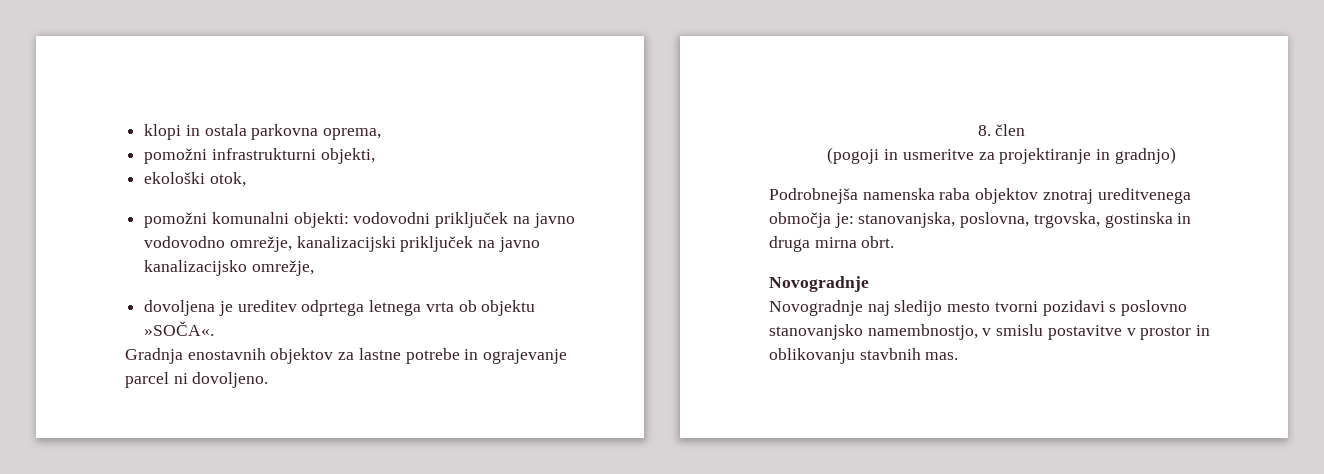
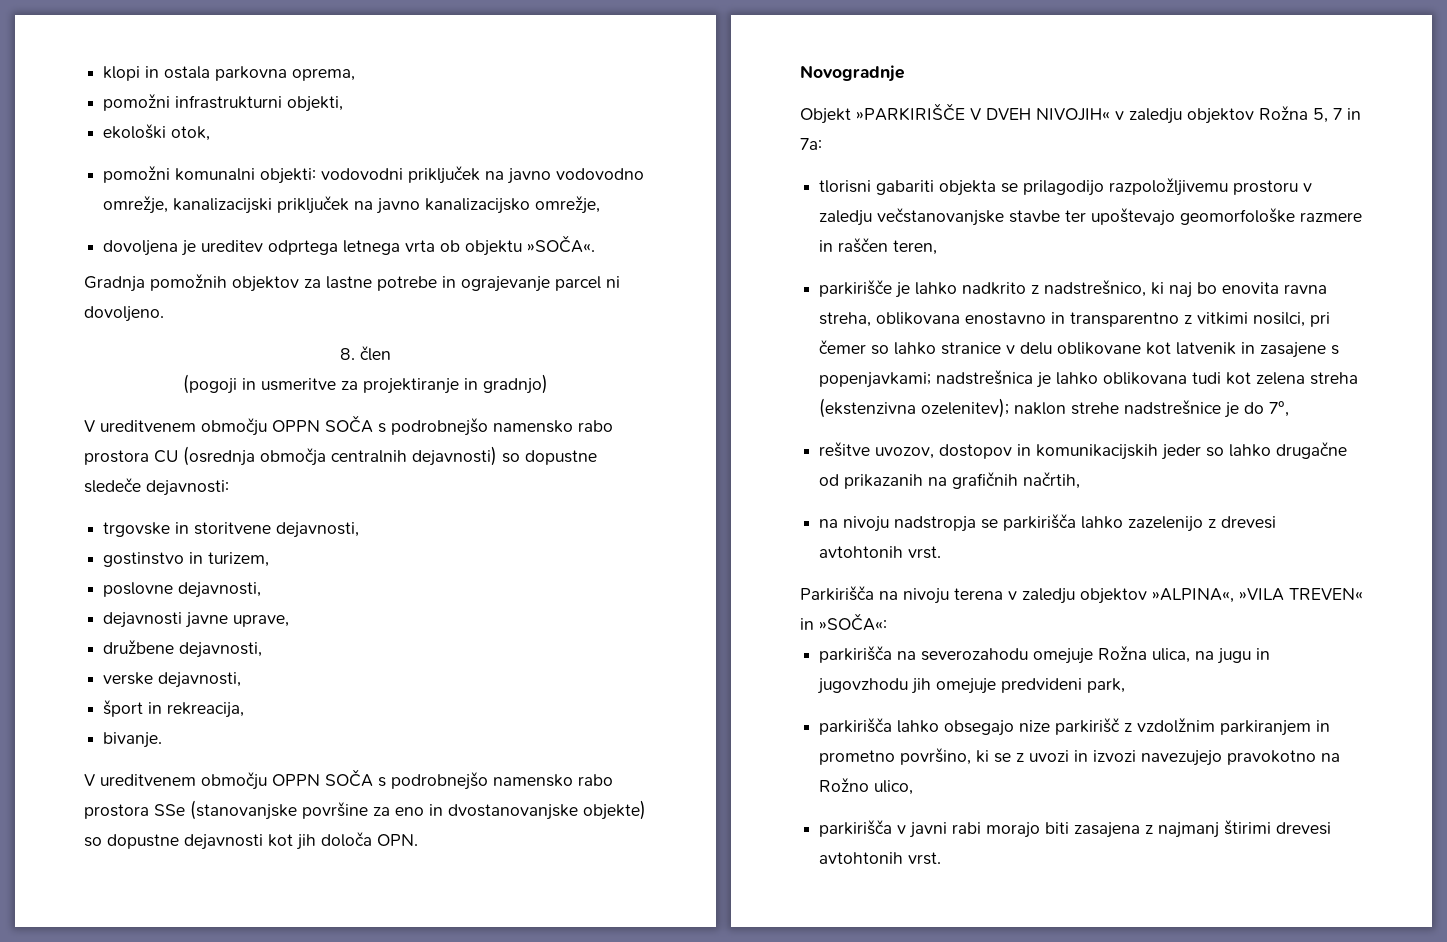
- Gradnja enostavnih objektov za lastne potrebe in ograjevanje parcel ni dovoljeno.
+ Gradnja pomožnih objektov za lastne potrebe in ograjevanje parcel ni dovoljeno.
- Podrobnejša namenska raba objektov znotraj ureditvenega območja je: stanovanjska, poslovna, trgovska, gostinska in druga mirna obrt.
+ V ureditvenem območju OPPN SOČA s podrobnejšo namensko rabo prostora CU (osrednja območja centralnih dejavnosti) so dopustne sledeče dejavnosti:
+ trgovske in storitvene dejavnosti,
+ gostinstvo in turizem,
+ poslovne dejavnosti,
+ dejavnosti javne uprave,
+ družbene dejavnosti,
+ verske dejavnosti,
+ šport in rekreacija,
+ bivanje.
+ V ureditvenem območju OPPN SOČA s podrobnejšo namensko rabo prostora SSe (stanovanjske površine za eno in dvostanovanjske objekte) so dopustne dejavnosti kot jih določa OPN.
  Novogradnje
- Novogradnje naj sledijo mesto tvorni pozidavi s poslovno stanovanjsko namembnostjo, v smislu postavitve v prostor in oblikovanju stavbnih mas.
+ Objekt »PARKIRIŠČE V DVEH NIVOJIH« v zaledju objektov Rožna 5, 7 in 7a:
+ tlorisni gabariti objekta se prilagodijo razpoložljivemu prostoru v zaledju večstanovanjske stavbe ter upoštevajo geomorfološke razmere in raščen teren,
+ parkirišče je lahko nadkrito z nadstrešnico, ki naj bo enovita ravna streha, oblikovana enostavno in transparentno z vitkimi nosilci, pri čemer so lahko stranice v delu oblikovane kot latvenik in zasajene s popenjavkami; nadstrešnica je lahko oblikovana tudi kot zelena streha (ekstenzivna ozelenitev); naklon strehe nadstrešnice je do 7°,
+ rešitve uvozov, dostopov in komunikacijskih jeder so lahko drugačne od prikazanih na grafičnih načrtih,
+ na nivoju nadstropja se parkirišča lahko zazelenijo z drevesi avtohtonih vrst.
+ Parkirišča na nivoju terena v zaledju objektov »ALPINA«, »VILA TREVEN« in »SOČA«:
+ parkirišča na severozahodu omejuje Rožna ulica, na jugu in jugovzhodu jih omejuje predvideni park,
+ parkirišča lahko obsegajo nize parkirišč z vzdolžnim parkiranjem in prometno površino, ki se z uvozi in izvozi navezujejo pravokotno na Rožno ulico,
+ parkirišča v javni rabi morajo biti zasajena z najmanj štirimi drevesi avtohtonih vrst.

